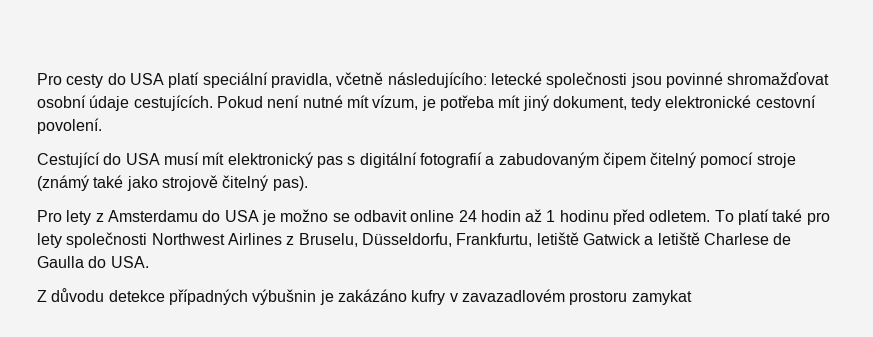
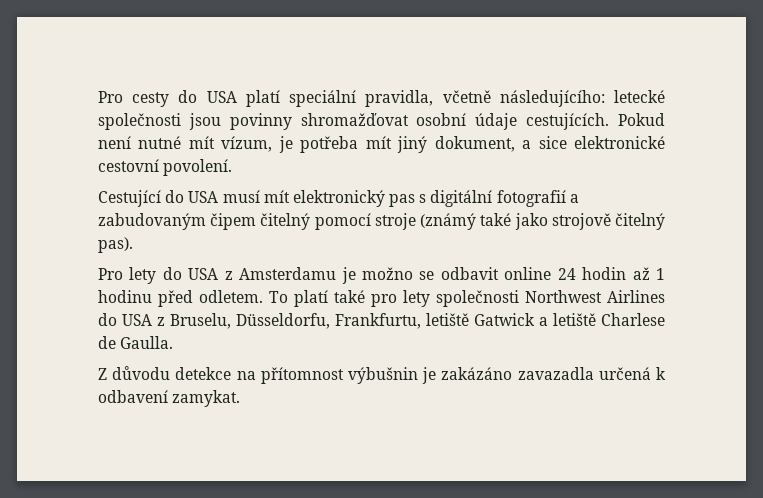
- Pro cesty do USA platí speciální pravidla, včetně následujícího: letecké společnosti jsou povinné shromažďovat osobní údaje cestujících.
+ Pro cesty do USA platí speciální pravidla, včetně následujícího: letecké společnosti jsou povinny shromažďovat osobní údaje cestujících.
- Pokud není nutné mít vízum, je potřeba mít jiný dokument, tedy elektronické cestovní povolení.
+ Pokud není nutné mít vízum, je potřeba mít jiný dokument, a sice elektronické cestovní povolení.
- Pro lety z Amsterdamu do USA je možno se odbavit online 24 hodin až 1 hodinu před odletem.
+ Pro lety do USA z Amsterdamu je možno se odbavit online 24 hodin až 1 hodinu před odletem.
- To platí také pro lety společnosti Northwest Airlines z Bruselu, Düsseldorfu, Frankfurtu, letiště Gatwick a letiště Charlese de Gaulla do USA.
+ To platí také pro lety společnosti Northwest Airlines do USA z Bruselu, Düsseldorfu, Frankfurtu, letiště Gatwick a letiště Charlese de Gaulla.
- Z důvodu detekce případných výbušnin je zakázáno kufry v zavazadlovém prostoru zamykat
+ Z důvodu detekce na přítomnost výbušnin je zakázáno zavazadla určená k odbavení zamykat.

